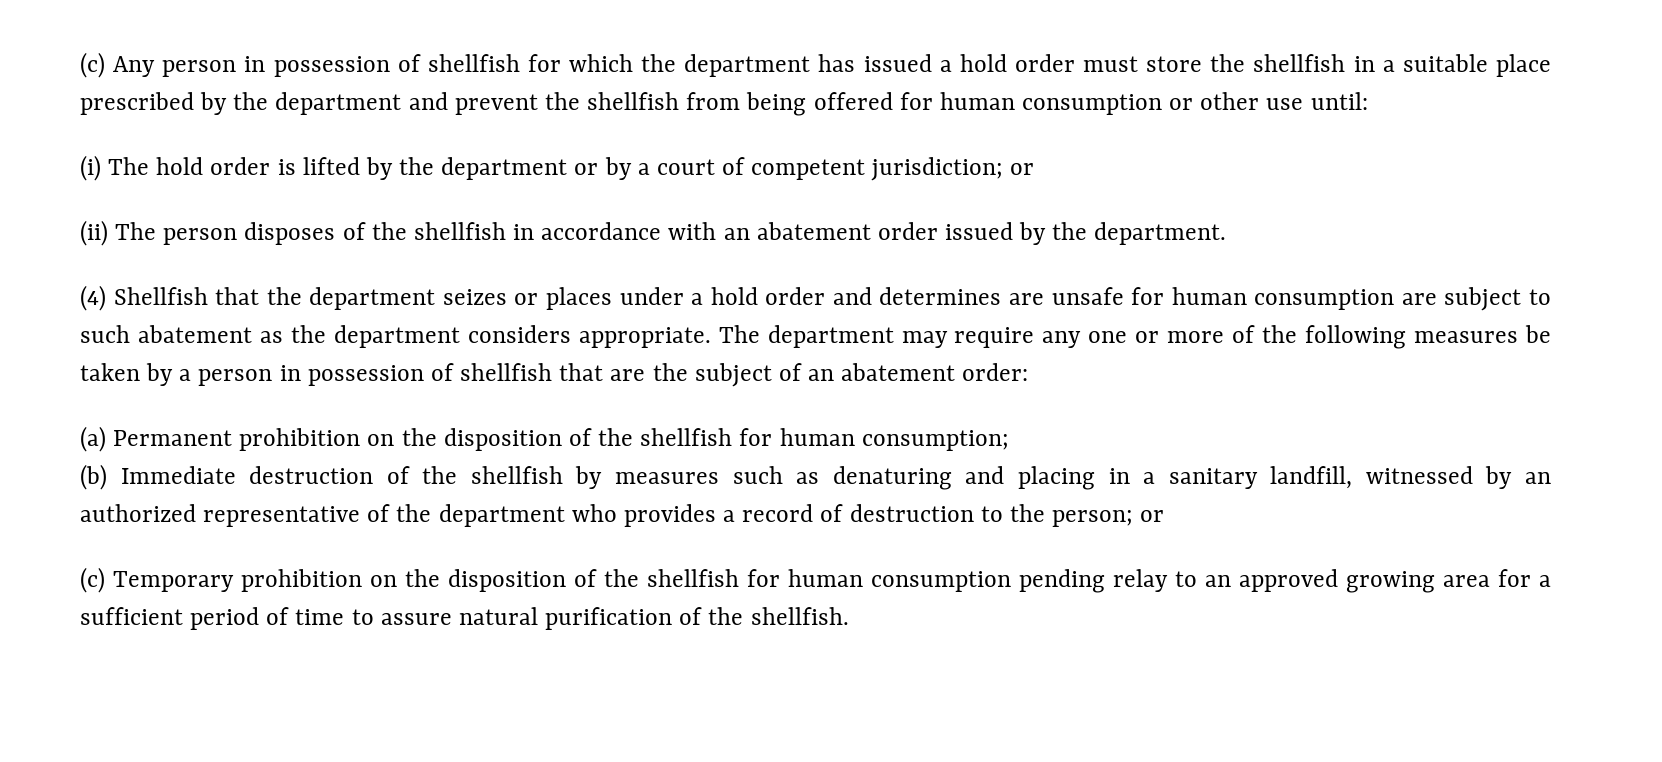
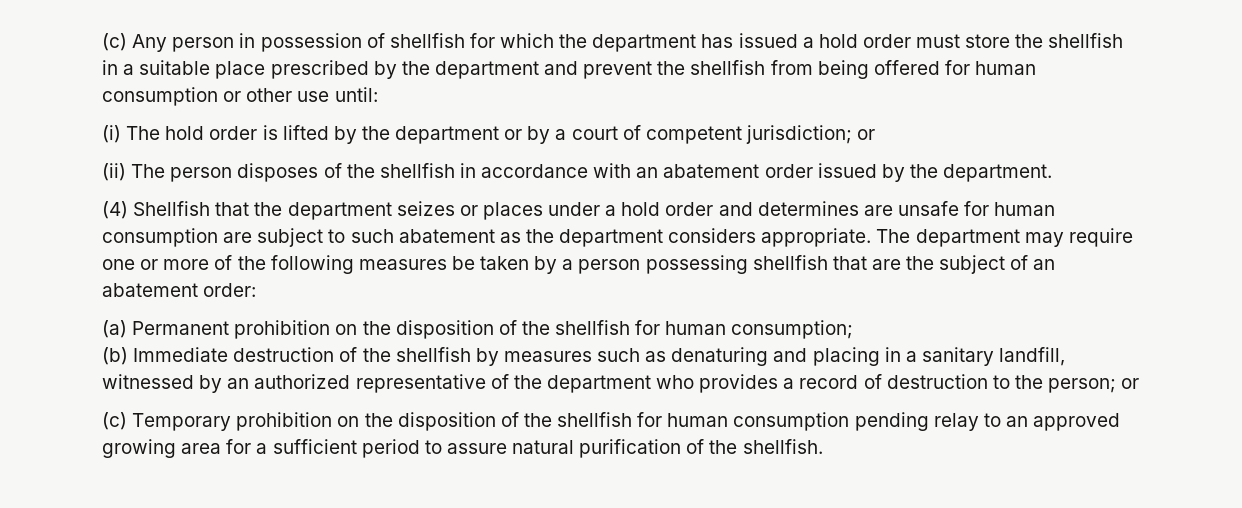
- The department may require any one or more of the following measures be taken by a person in possession of shellfish that are the subject of an abatement order:
+ The department may require one or more of the following measures be taken by a person possessing shellfish that are the subject of an abatement order:
- (c) Temporary prohibition on the disposition of the shellfish for human consumption pending relay to an approved growing area for a sufficient period of time to assure natural purification of the shellfish.
+ (c) Temporary prohibition on the disposition of the shellfish for human consumption pending relay to an approved growing area for a sufficient period to assure natural purification of the shellfish.

